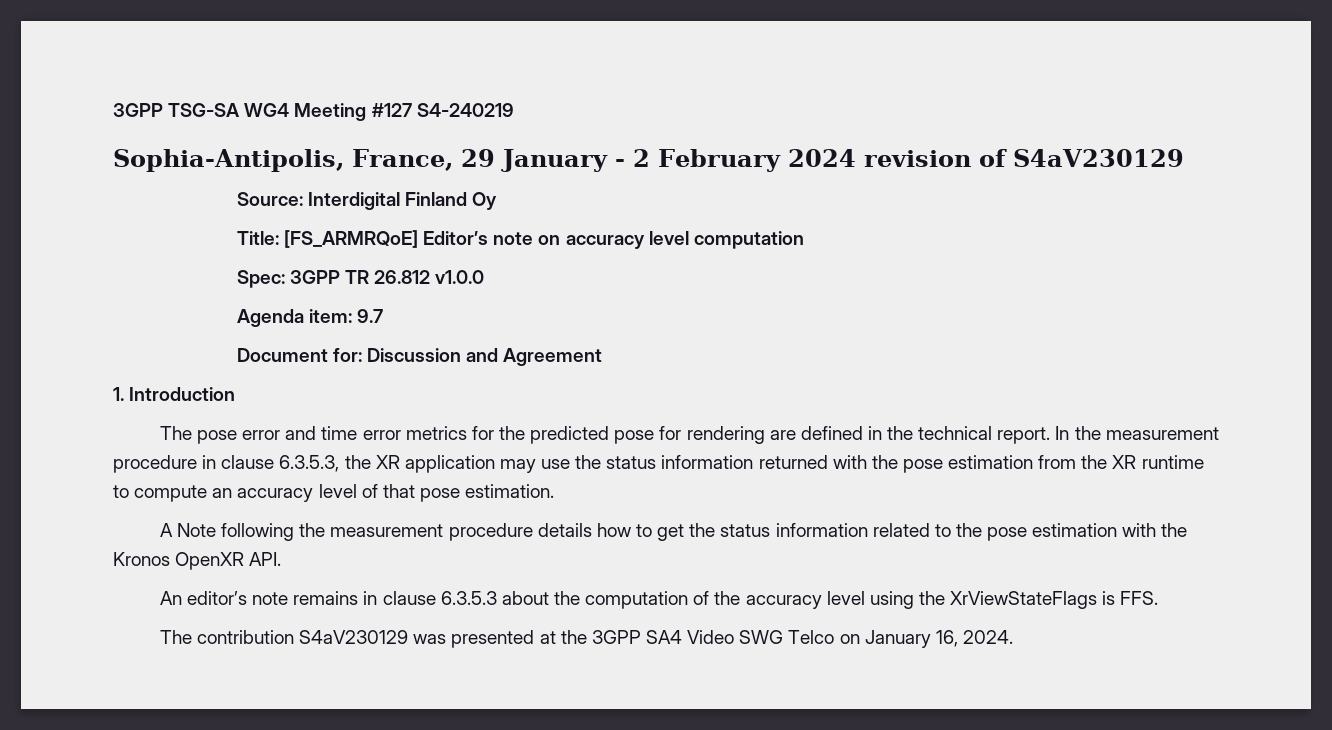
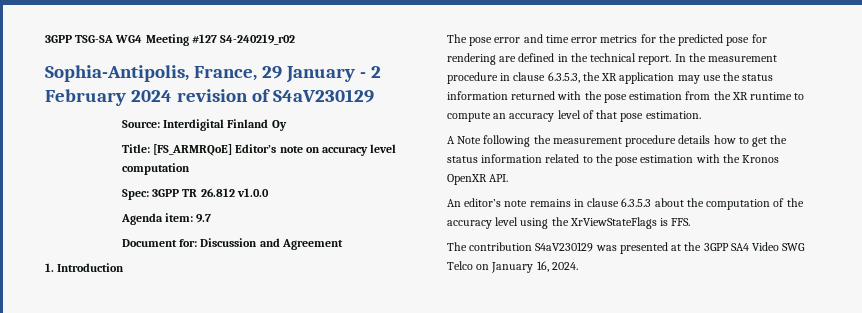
- 3GPP TSG-SA WG4 Meeting #127 S4-240219
+ 3GPP TSG-SA WG4 Meeting #127 S4-240219_r02

